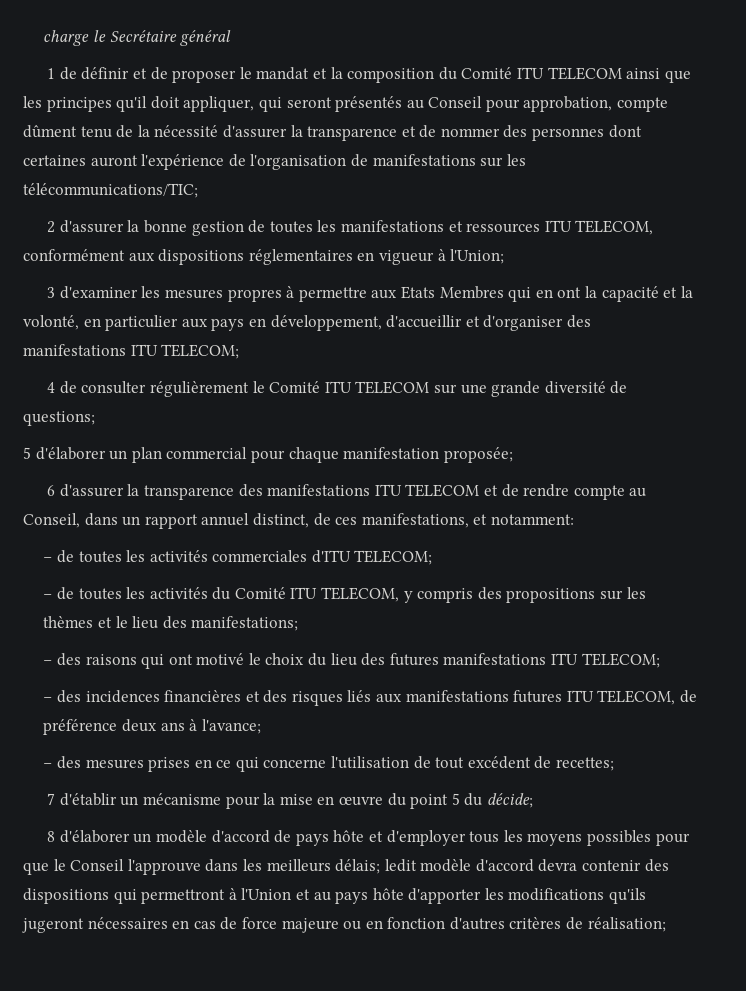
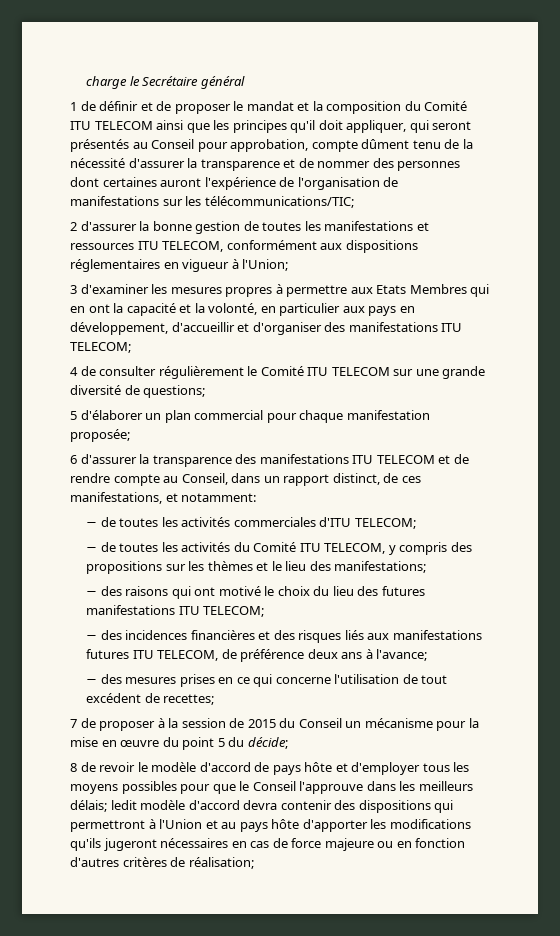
- 6 d'assurer la transparence des manifestations ITU TELECOM et de rendre compte au Conseil, dans un rapport annuel distinct, de ces manifestations, et notamment:
+ 6 d'assurer la transparence des manifestations ITU TELECOM et de rendre compte au Conseil, dans un rapport distinct, de ces manifestations, et notamment:
- 7 d'établir un mécanisme pour la mise en œuvre du point 5 du décide;
+ 7 de proposer à la session de 2015 du Conseil un mécanisme pour la mise en œuvre du point 5 du décide;
- 8 d'élaborer un modèle d'accord de pays hôte et d'employer tous les moyens possibles pour que le Conseil l'approuve dans les meilleurs délais; ledit modèle d'accord devra contenir des dispositions qui permettront à l'Union et au pays hôte d'apporter les modifications qu'ils jugeront nécessaires en cas de force majeure ou en fonction d'autres critères de réalisation;
+ 8 de revoir le modèle d'accord de pays hôte et d'employer tous les moyens possibles pour que le Conseil l'approuve dans les meilleurs délais; ledit modèle d'accord devra contenir des dispositions qui permettront à l'Union et au pays hôte d'apporter les modifications qu'ils jugeront nécessaires en cas de force majeure ou en fonction d'autres critères de réalisation;

